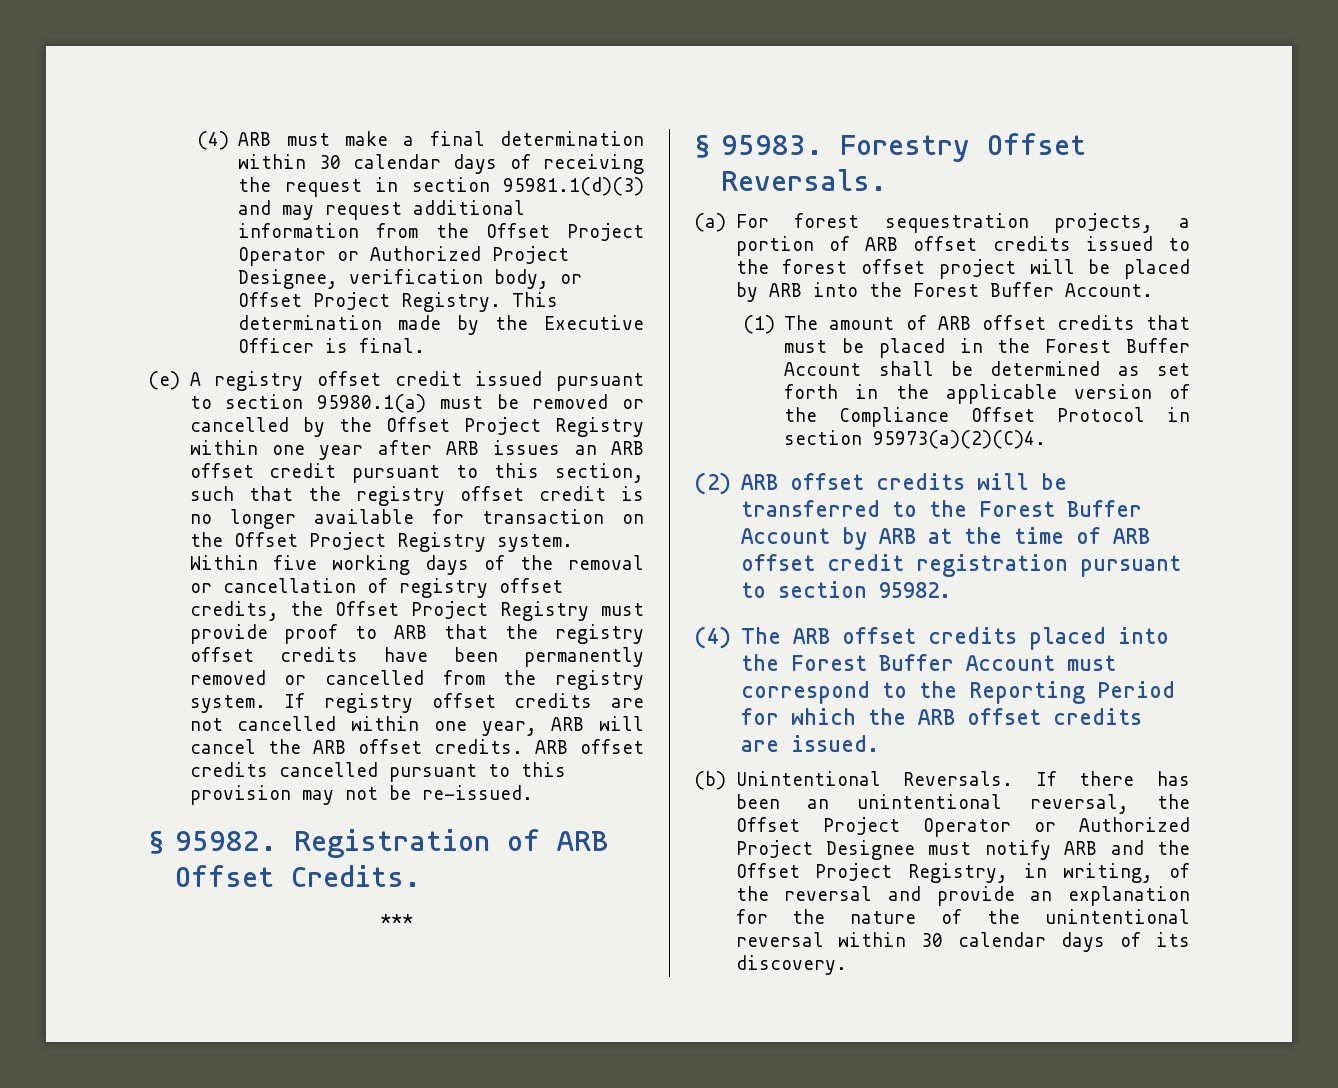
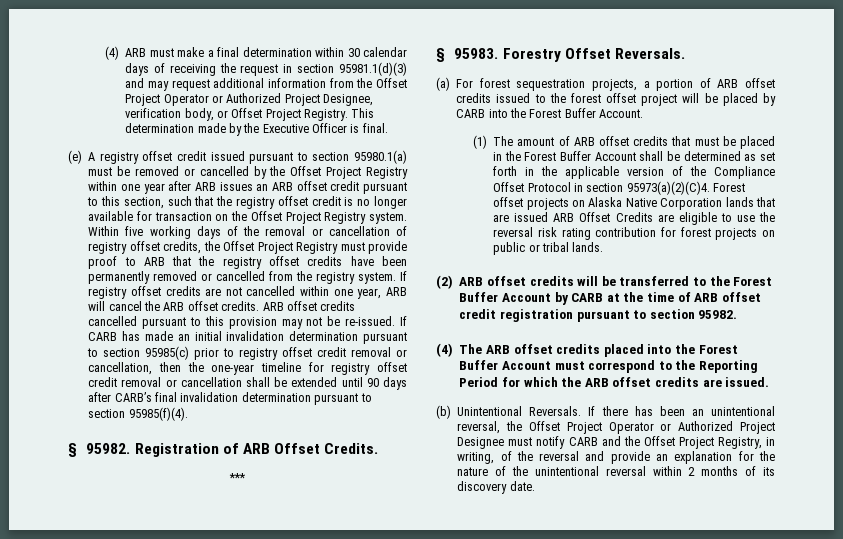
+ If CARB has made an initial invalidation determination pursuant to section 95985(c) prior to registry offset credit removal or cancellation, then the one-year timeline for registry offset credit removal or cancellation shall be extended until 90 days after CARB’s final invalidation determination pursuant to section 95985(f)(4).
- (a) For forest sequestration projects, a portion of ARB offset credits issued to the forest offset project will be placed by ARB into the Forest Buffer Account.
+ (a) For forest sequestration projects, a portion of ARB offset credits issued to the forest offset project will be placed by CARB into the Forest Buffer Account.
+ Forest offset projects on Alaska Native Corporation lands that are issued ARB Offset Credits are eligible to use the reversal risk rating contribution for forest projects on public or tribal lands.
- (2) ARB offset credits will be transferred to the Forest Buffer Account by ARB at the time of ARB offset credit registration pursuant to section 95982.
+ (2) ARB offset credits will be transferred to the Forest Buffer Account by CARB at the time of ARB offset credit registration pursuant to section 95982.
- If there has been an unintentional reversal, the Offset Project Operator or Authorized Project Designee must notify ARB and the Offset Project Registry, in writing, of the reversal and provide an explanation for the nature of the unintentional reversal within 30 calendar days of its discovery.
+ If there has been an unintentional reversal, the Offset Project Operator or Authorized Project Designee must notify CARB and the Offset Project Registry, in writing, of the reversal and provide an explanation for the nature of the unintentional reversal within 2 months of its discovery date.

